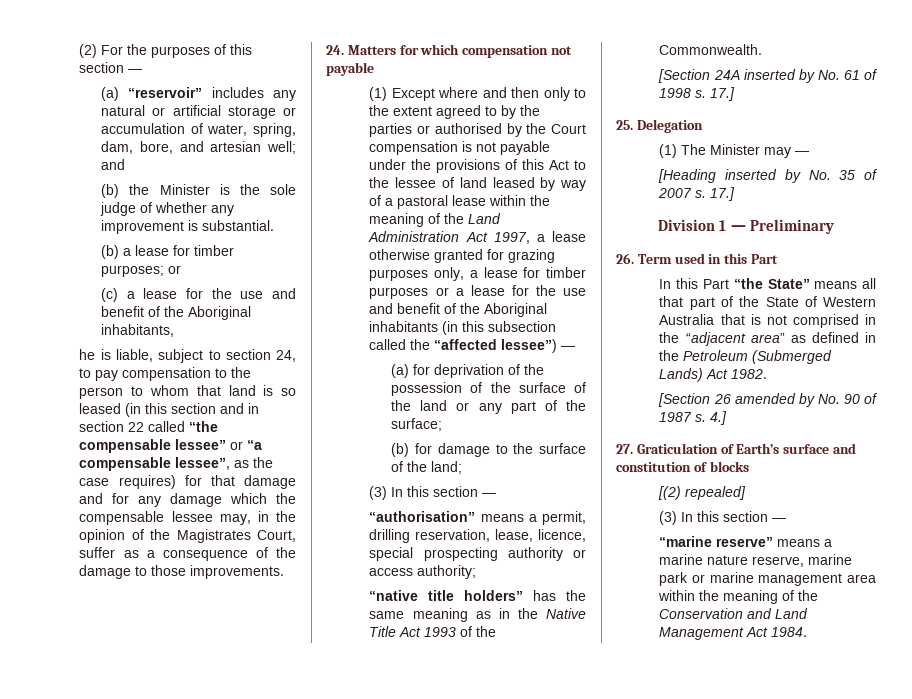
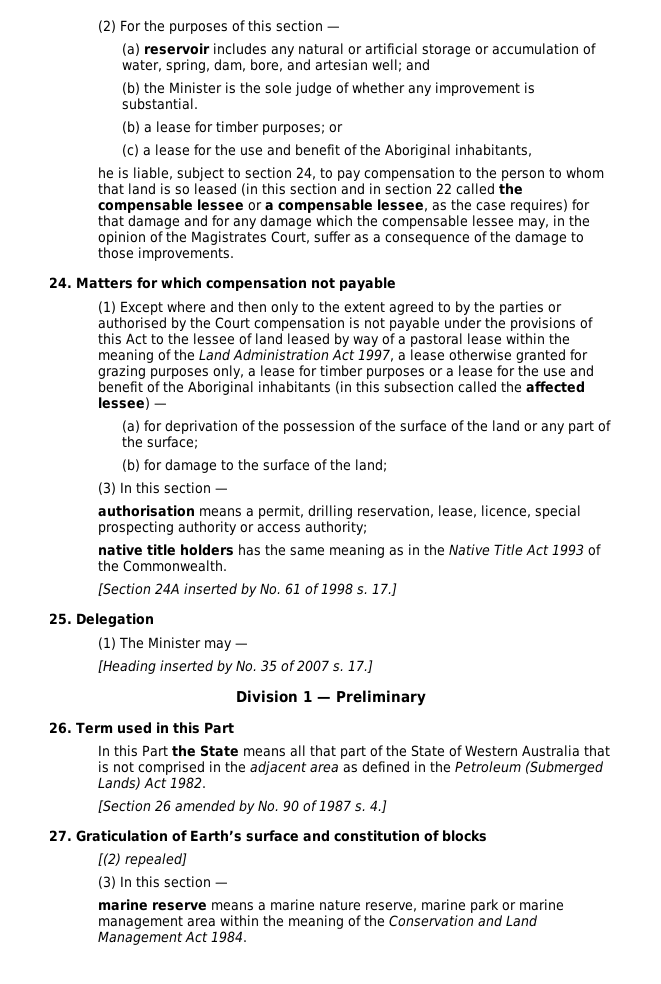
- (a) “reservoir” includes any natural or artificial storage or accumulation of water, spring, dam, bore, and artesian well; and
+ (a) reservoir includes any natural or artificial storage or accumulation of water, spring, dam, bore, and artesian well; and
- he is liable, subject to section 24, to pay compensation to the person to whom that land is so leased (in this section and in section 22 called “the compensable lessee” or “a compensable lessee”, as the case requires) for that damage and for any damage which the compensable lessee may, in the opinion of the Magistrates Court, suffer as a consequence of the damage to those improvements.
+ he is liable, subject to section 24, to pay compensation to the person to whom that land is so leased (in this section and in section 22 called the compensable lessee or a compensable lessee, as the case requires) for that damage and for any damage which the compensable lessee may, in the opinion of the Magistrates Court, suffer as a consequence of the damage to those improvements.
- (1) Except where and then only to the extent agreed to by the parties or authorised by the Court compensation is not payable under the provisions of this Act to the lessee of land leased by way of a pastoral lease within the meaning of the Land Administration Act 1997, a lease otherwise granted for grazing purposes only, a lease for timber purposes or a lease for the use and benefit of the Aboriginal inhabitants (in this subsection called the “affected lessee”) —
+ (1) Except where and then only to the extent agreed to by the parties or authorised by the Court compensation is not payable under the provisions of this Act to the lessee of land leased by way of a pastoral lease within the meaning of the Land Administration Act 1997, a lease otherwise granted for grazing purposes only, a lease for timber purposes or a lease for the use and benefit of the Aboriginal inhabitants (in this subsection called the affected lessee) —
- “authorisation” means a permit, drilling reservation, lease, licence, special prospecting authority or access authority;
+ authorisation means a permit, drilling reservation, lease, licence, special prospecting authority or access authority;
- “native title holders” has the same meaning as in the Native Title Act 1993 of the Commonwealth.
+ native title holders has the same meaning as in the Native Title Act 1993 of the Commonwealth.
- In this Part “the State” means all that part of the State of Western Australia that is not comprised in the “adjacent area” as defined in the Petroleum (Submerged Lands) Act 1982.
+ In this Part the State means all that part of the State of Western Australia that is not comprised in the adjacent area as defined in the Petroleum (Submerged Lands) Act 1982.
- “marine reserve” means a marine nature reserve, marine park or marine management area within the meaning of the Conservation and Land Management Act 1984.
+ marine reserve means a marine nature reserve, marine park or marine management area within the meaning of the Conservation and Land Management Act 1984.

